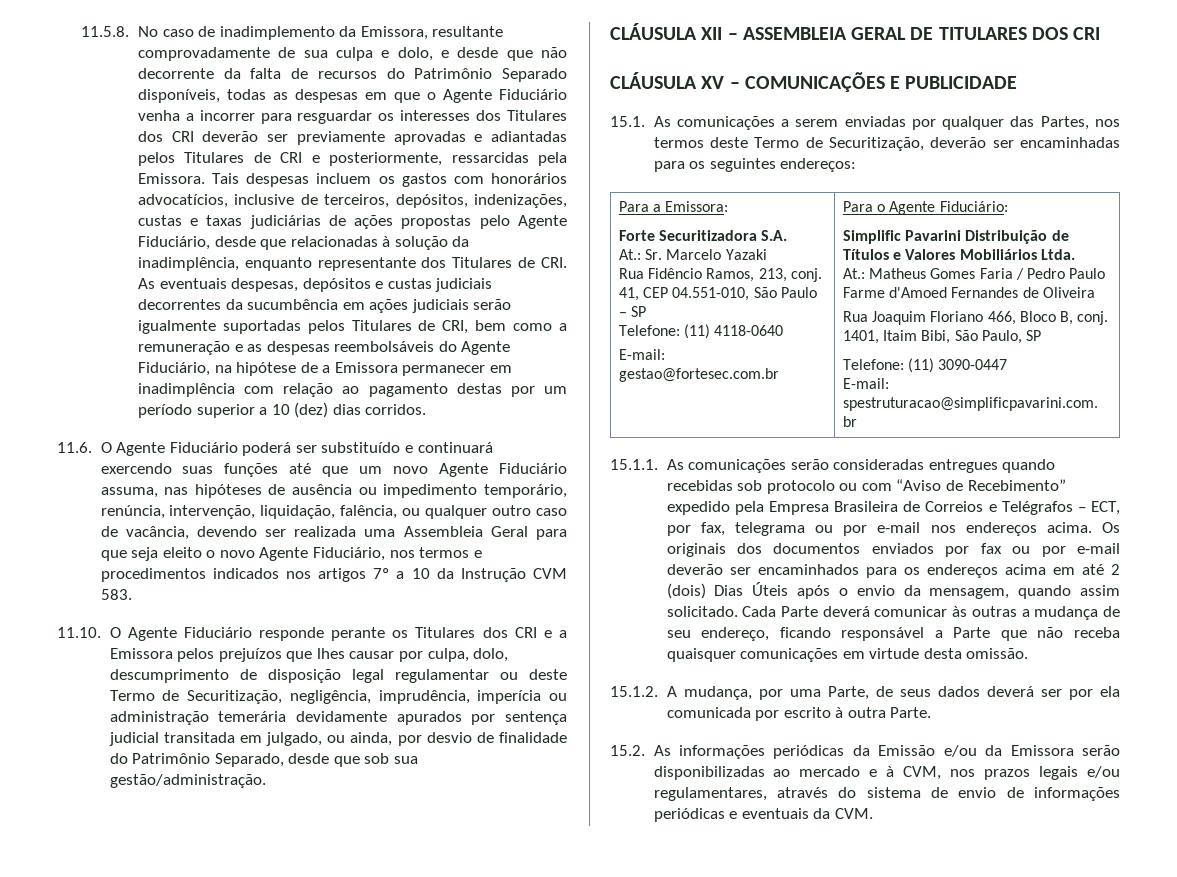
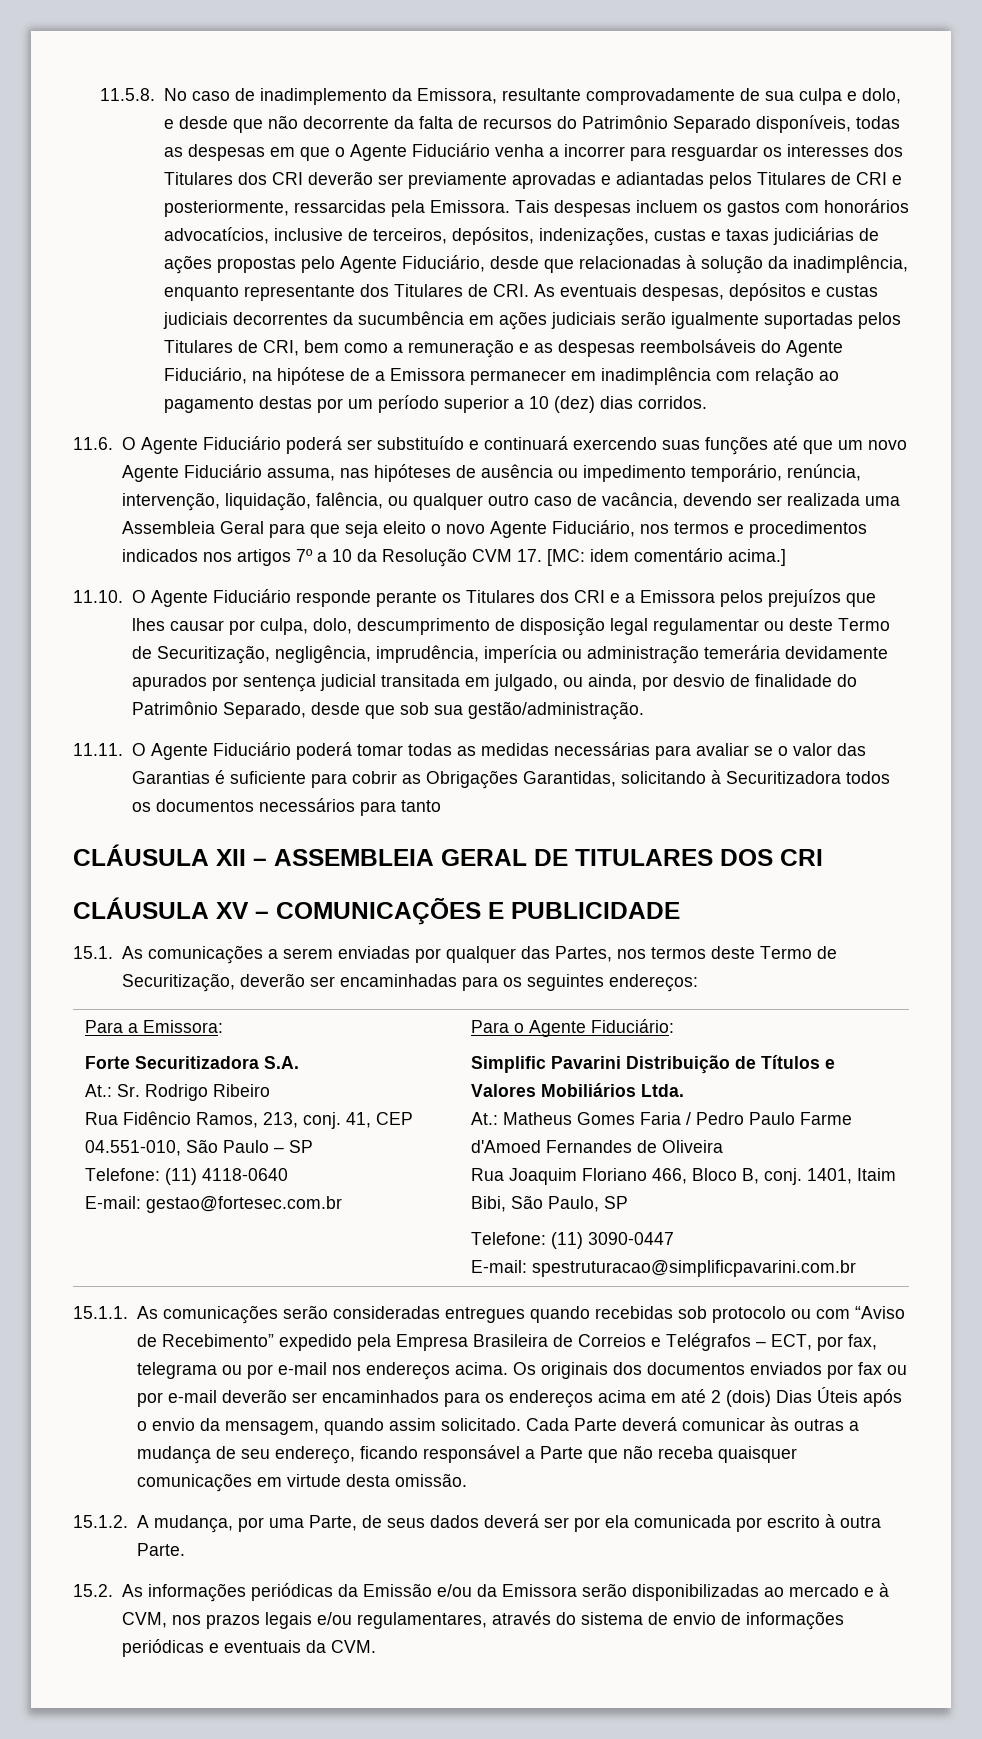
- 11.6. O Agente Fiduciário poderá ser substituído e continuará exercendo suas funções até que um novo Agente Fiduciário assuma, nas hipóteses de ausência ou impedimento temporário, renúncia, intervenção, liquidação, falência, ou qualquer outro caso de vacância, devendo ser realizada uma Assembleia Geral para que seja eleito o novo Agente Fiduciário, nos termos e procedimentos indicados nos artigos 7º a 10 da Instrução CVM 583.
+ 11.6. O Agente Fiduciário poderá ser substituído e continuará exercendo suas funções até que um novo Agente Fiduciário assuma, nas hipóteses de ausência ou impedimento temporário, renúncia, intervenção, liquidação, falência, ou qualquer outro caso de vacância, devendo ser realizada uma Assembleia Geral para que seja eleito o novo Agente Fiduciário, nos termos e procedimentos indicados nos artigos 7º a 10 da Resolução CVM 17. [MC: idem comentário acima.]
+ 11.11. O Agente Fiduciário poderá tomar todas as medidas necessárias para avaliar se o valor das Garantias é suficiente para cobrir as Obrigações Garantidas, solicitando à Securitizadora todos os documentos necessários para tanto
- At.: Sr. Marcelo Yazaki
+ At.: Sr. Rodrigo Ribeiro

